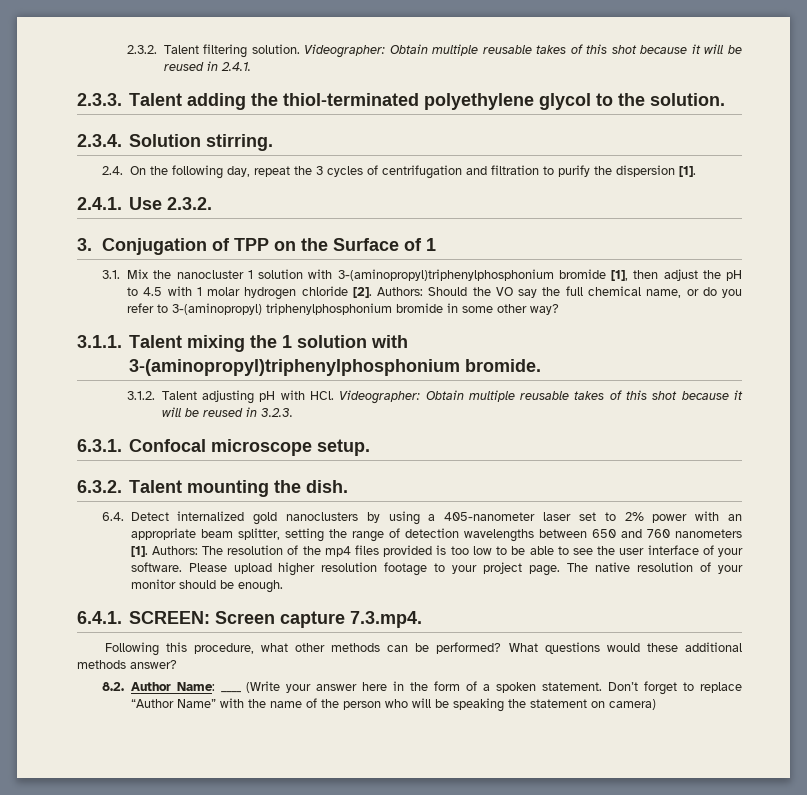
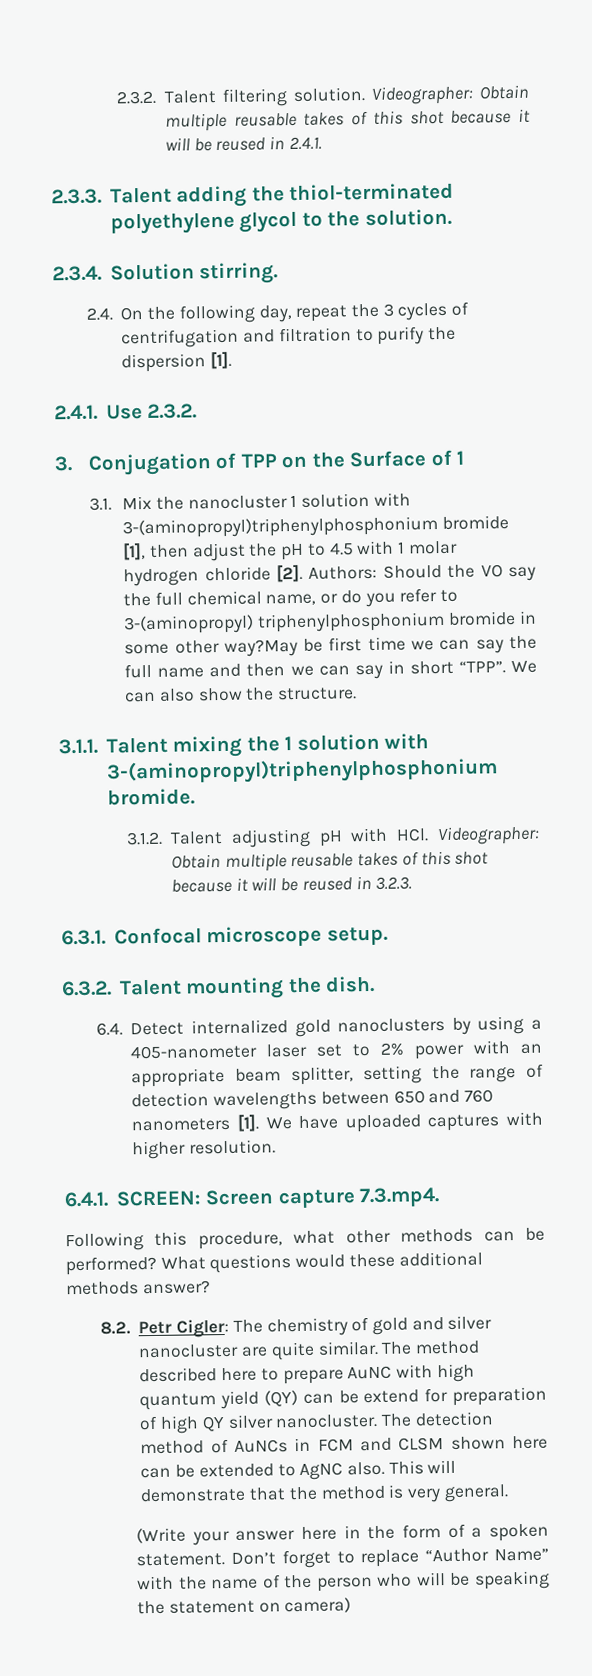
- Authors: Should the VO say the full chemical name, or do you refer to 3-(aminopropyl) triphenylphosphonium bromide in some other way?
+ Authors: Should the VO say the full chemical name, or do you refer to 3-(aminopropyl) triphenylphosphonium bromide in some other way?May be first time we can say the full name and then we can say in short “TPP”. We can also show the structure.
- Authors: The resolution of the mp4 files provided is too low to be able to see the user interface of your software. Please upload higher resolution footage to your project page. The native resolution of your monitor should be enough.
+ We have uploaded captures with higher resolution.
- 8.2. Author Name: ____ (Write your answer here in the form of a spoken statement.
+ 8.2. Petr Cigler: The chemistry of gold and silver nanocluster are quite similar. The method described here to prepare AuNC with high quantum yield (QY) can be extend for preparation of high QY silver nanocluster. The detection method of AuNCs in FCM and CLSM shown here can be extended to AgNC also. This will demonstrate that the method is very general.
+ (Write your answer here in the form of a spoken statement.

